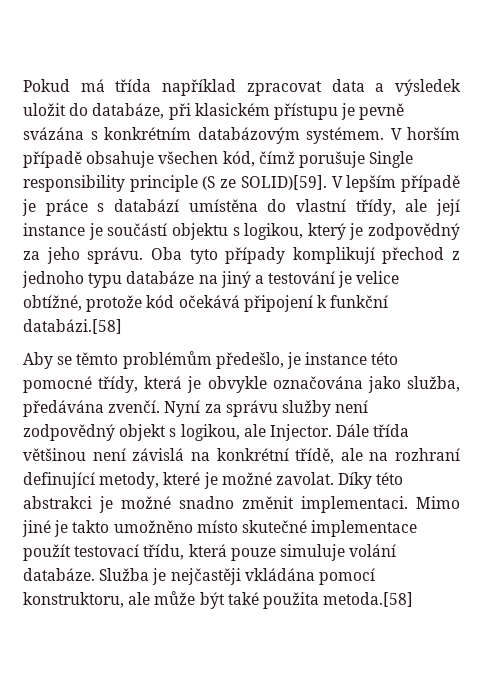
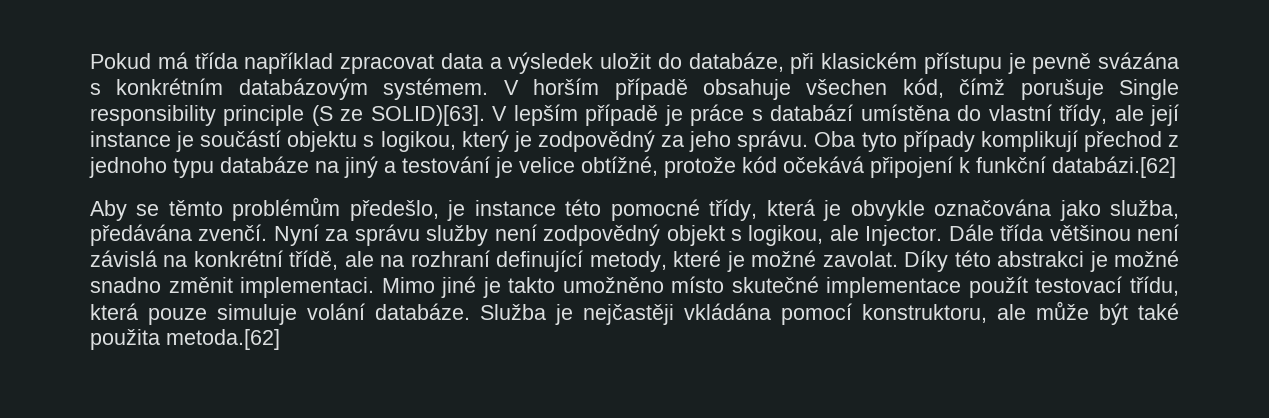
- V horším případě obsahuje všechen kód, čímž porušuje Single responsibility principle (S ze SOLID)[59].
+ V horším případě obsahuje všechen kód, čímž porušuje Single responsibility principle (S ze SOLID)[63].
- Oba tyto případy komplikují přechod z jednoho typu databáze na jiný a testování je velice obtížné, protože kód očekává připojení k funkční databázi.[58]
+ Oba tyto případy komplikují přechod z jednoho typu databáze na jiný a testování je velice obtížné, protože kód očekává připojení k funkční databázi.[62]
- Služba je nejčastěji vkládána pomocí konstruktoru, ale může být také použita metoda.[58]
+ Služba je nejčastěji vkládána pomocí konstruktoru, ale může být také použita metoda.[62]

